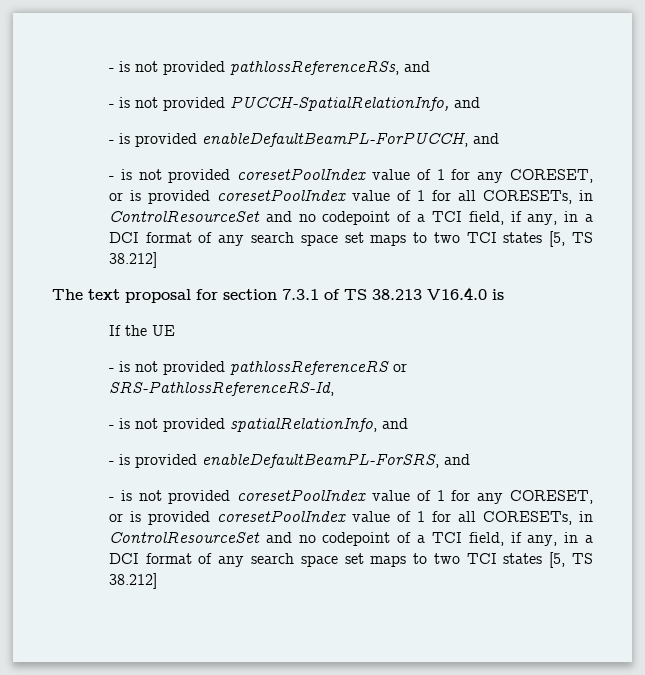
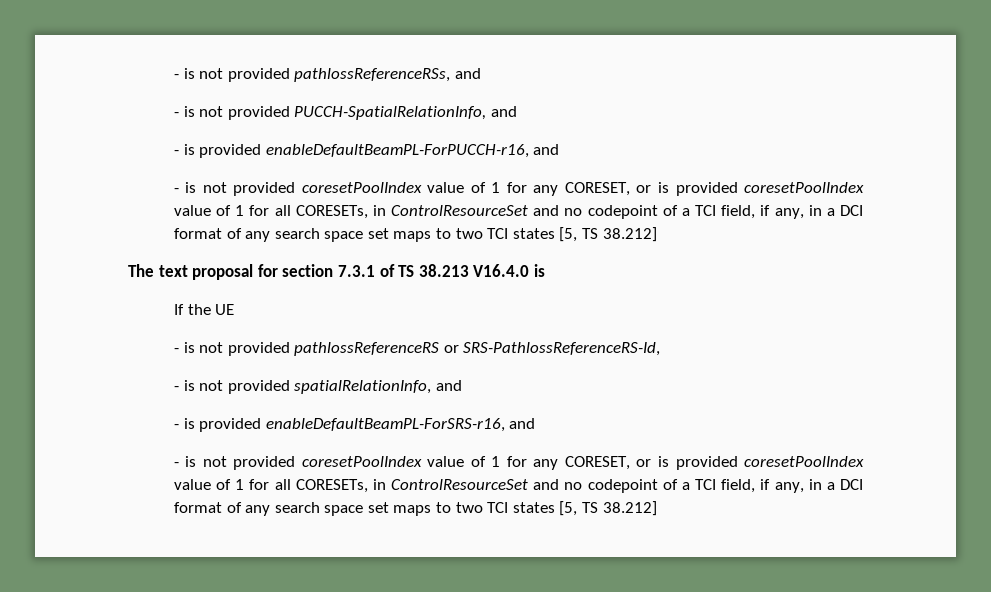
- - is provided enableDefaultBeamPL-ForPUCCH, and
+ - is provided enableDefaultBeamPL-ForPUCCH-r16, and
- - is provided enableDefaultBeamPL-ForSRS, and
+ - is provided enableDefaultBeamPL-ForSRS-r16, and

